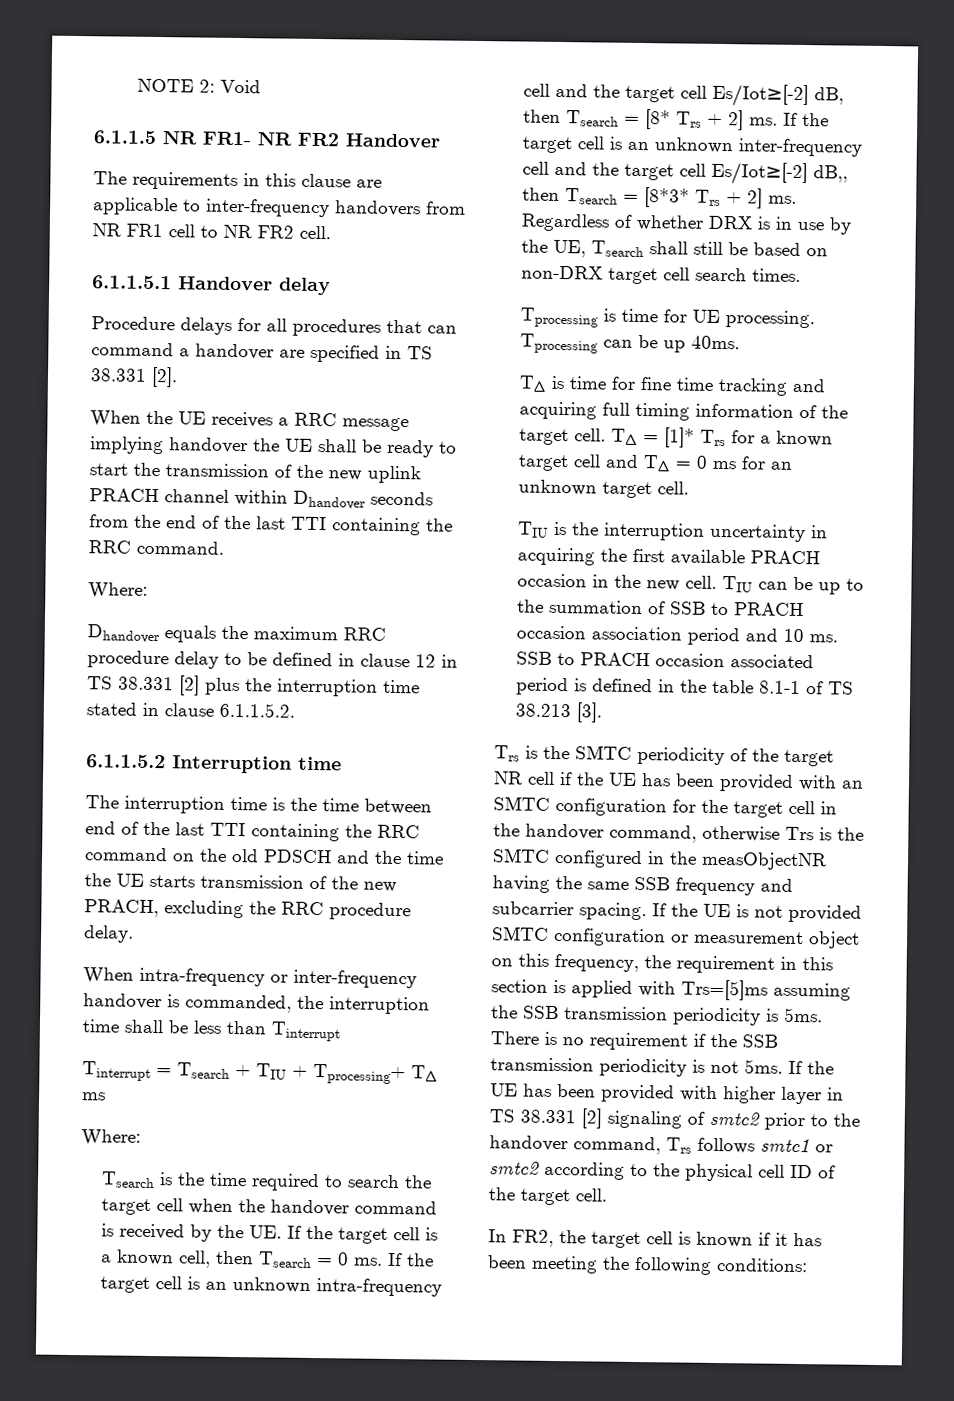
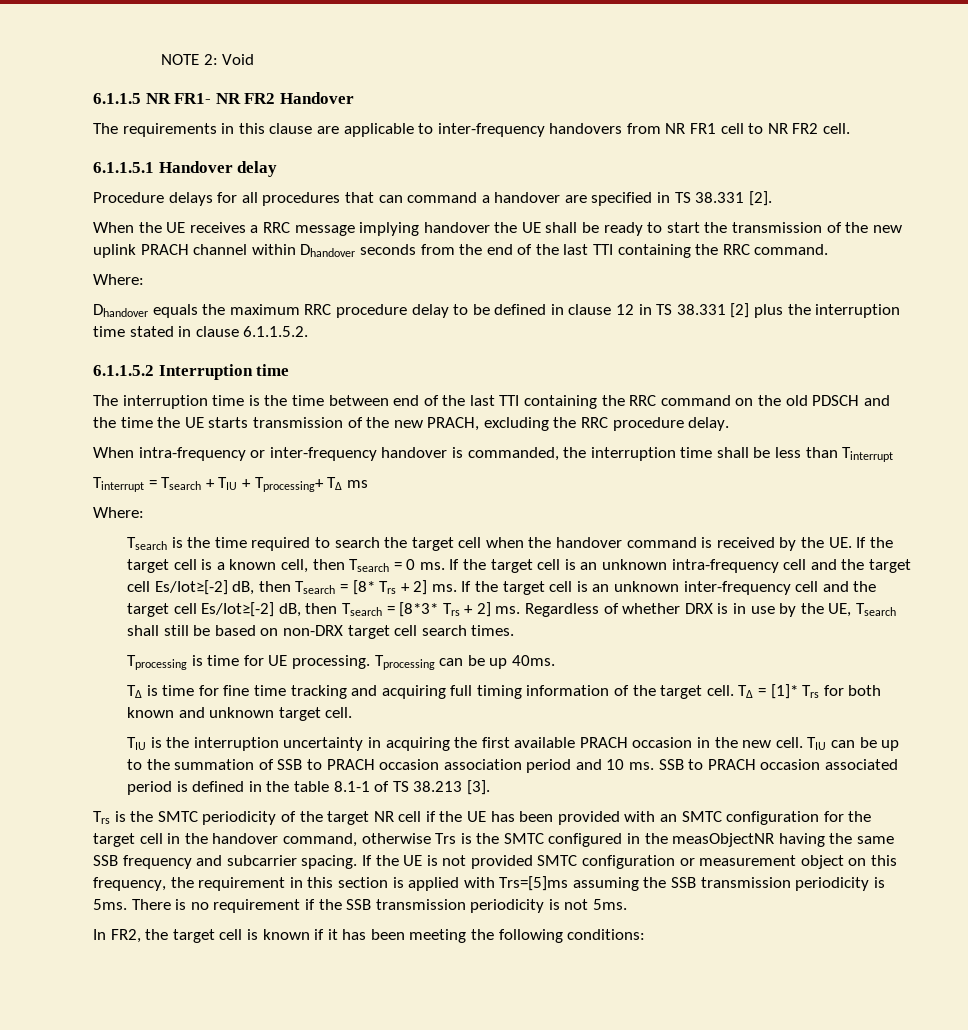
- If the target cell is an unknown inter-frequency cell and the target cell Es/Iot≥[-2] dB,, then Tsearch = [8*3* Trs + 2] ms.
+ If the target cell is an unknown inter-frequency cell and the target cell Es/Iot≥[-2] dB, then Tsearch = [8*3* Trs + 2] ms.
- T∆ = [1]* Trs for a known target cell and T∆ = 0 ms for an unknown target cell.
+ T∆ = [1]* Trs for both known and unknown target cell.
- If the UE has been provided with higher layer in TS 38.331 [2] signaling of smtc2 prior to the handover command, Trs follows smtc1 or smtc2 according to the physical cell ID of the target cell.

